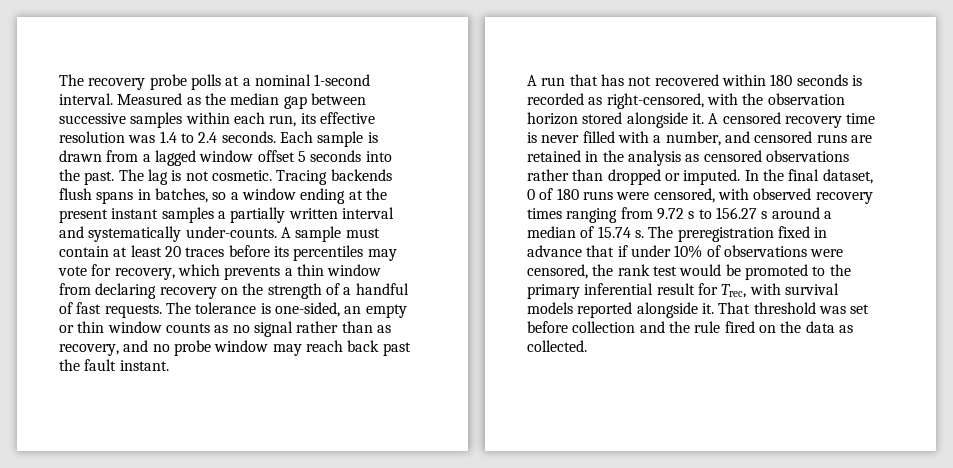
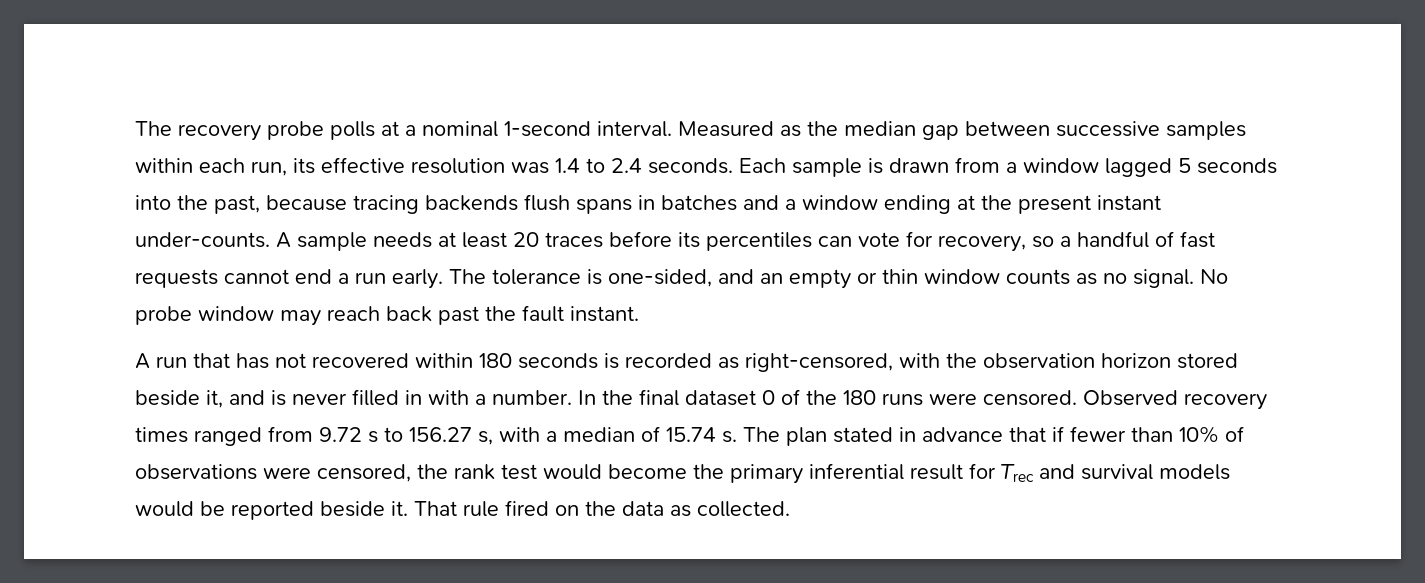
- Each sample is drawn from a lagged window offset 5 seconds into the past. The lag is not cosmetic. Tracing backends flush spans in batches, so a window ending at the present instant samples a partially written interval and systematically under-counts.
+ Each sample is drawn from a window lagged 5 seconds into the past, because tracing backends flush spans in batches and a window ending at the present instant under-counts.
- A sample must contain at least 20 traces before its percentiles may vote for recovery, which prevents a thin window from declaring recovery on the strength of a handful of fast requests.
+ A sample needs at least 20 traces before its percentiles can vote for recovery, so a handful of fast requests cannot end a run early.
- The tolerance is one-sided, an empty or thin window counts as no signal rather than as recovery, and no probe window may reach back past the fault instant.
+ The tolerance is one-sided, and an empty or thin window counts as no signal. No probe window may reach back past the fault instant.
- A run that has not recovered within 180 seconds is recorded as right-censored, with the observation horizon stored alongside it. A censored recovery time is never filled with a number, and censored runs are retained in the analysis as censored observations rather than dropped or imputed.
+ A run that has not recovered within 180 seconds is recorded as right-censored, with the observation horizon stored beside it, and is never filled in with a number.
- In the final dataset, 0 of 180 runs were censored, with observed recovery times ranging from 9.72 s to 156.27 s around a median of 15.74 s.
+ In the final dataset 0 of the 180 runs were censored. Observed recovery times ranged from 9.72 s to 156.27 s, with a median of 15.74 s.
- The preregistration fixed in advance that if under 10% of observations were censored, the rank test would be promoted to the primary inferential result for Trec, with survival models reported alongside it. That threshold was set before collection and the rule fired on the data as collected.
+ The plan stated in advance that if fewer than 10% of observations were censored, the rank test would become the primary inferential result for Trec and survival models would be reported beside it. That rule fired on the data as collected.

